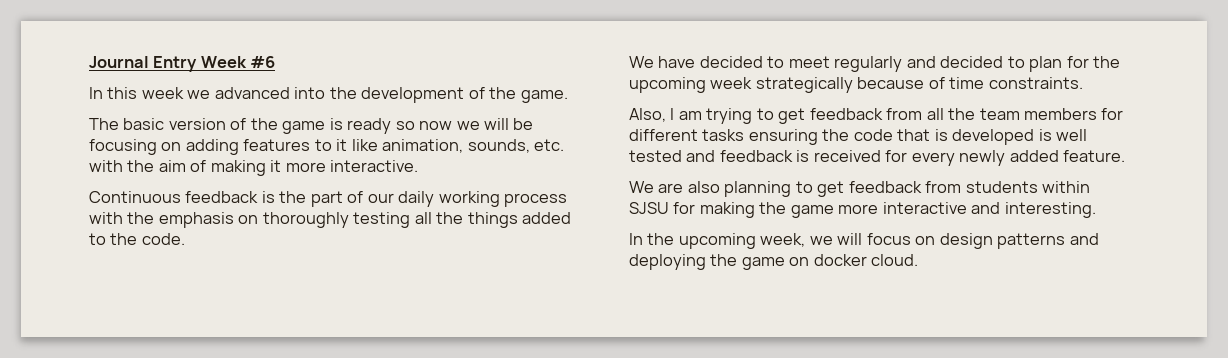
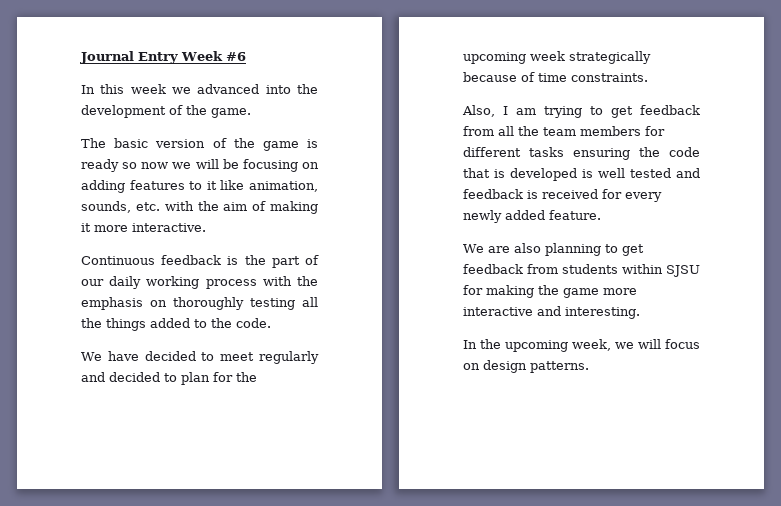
- In the upcoming week, we will focus on design patterns and deploying the game on docker cloud.
+ In the upcoming week, we will focus on design patterns.

